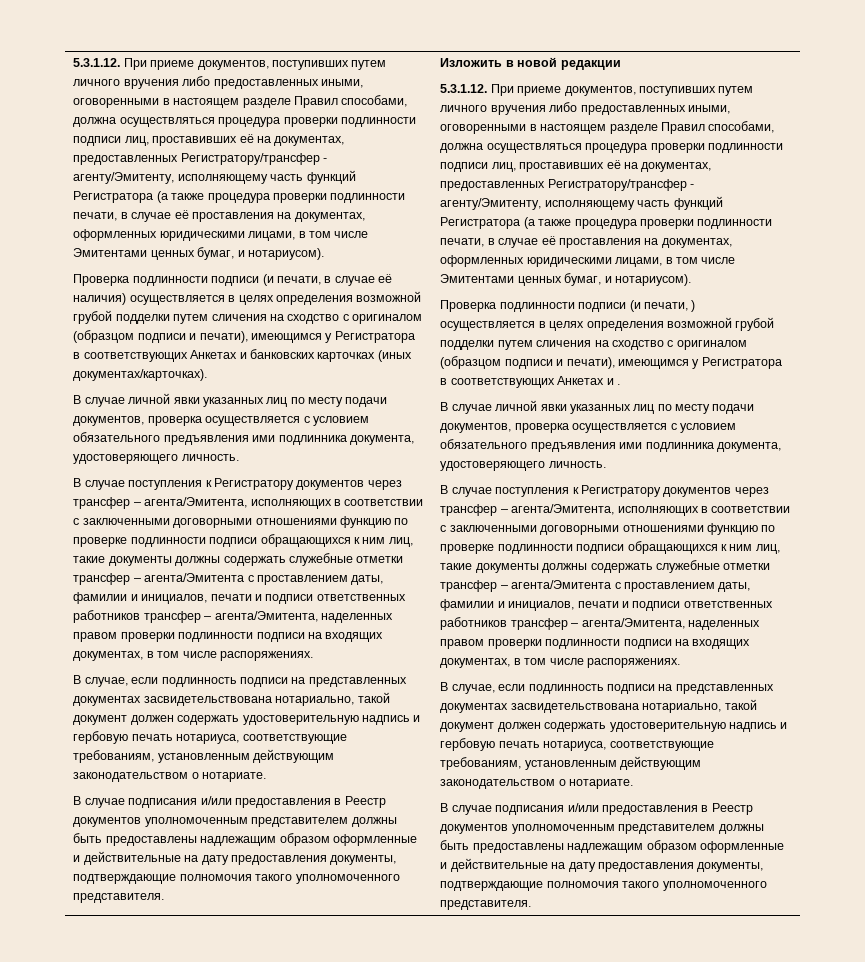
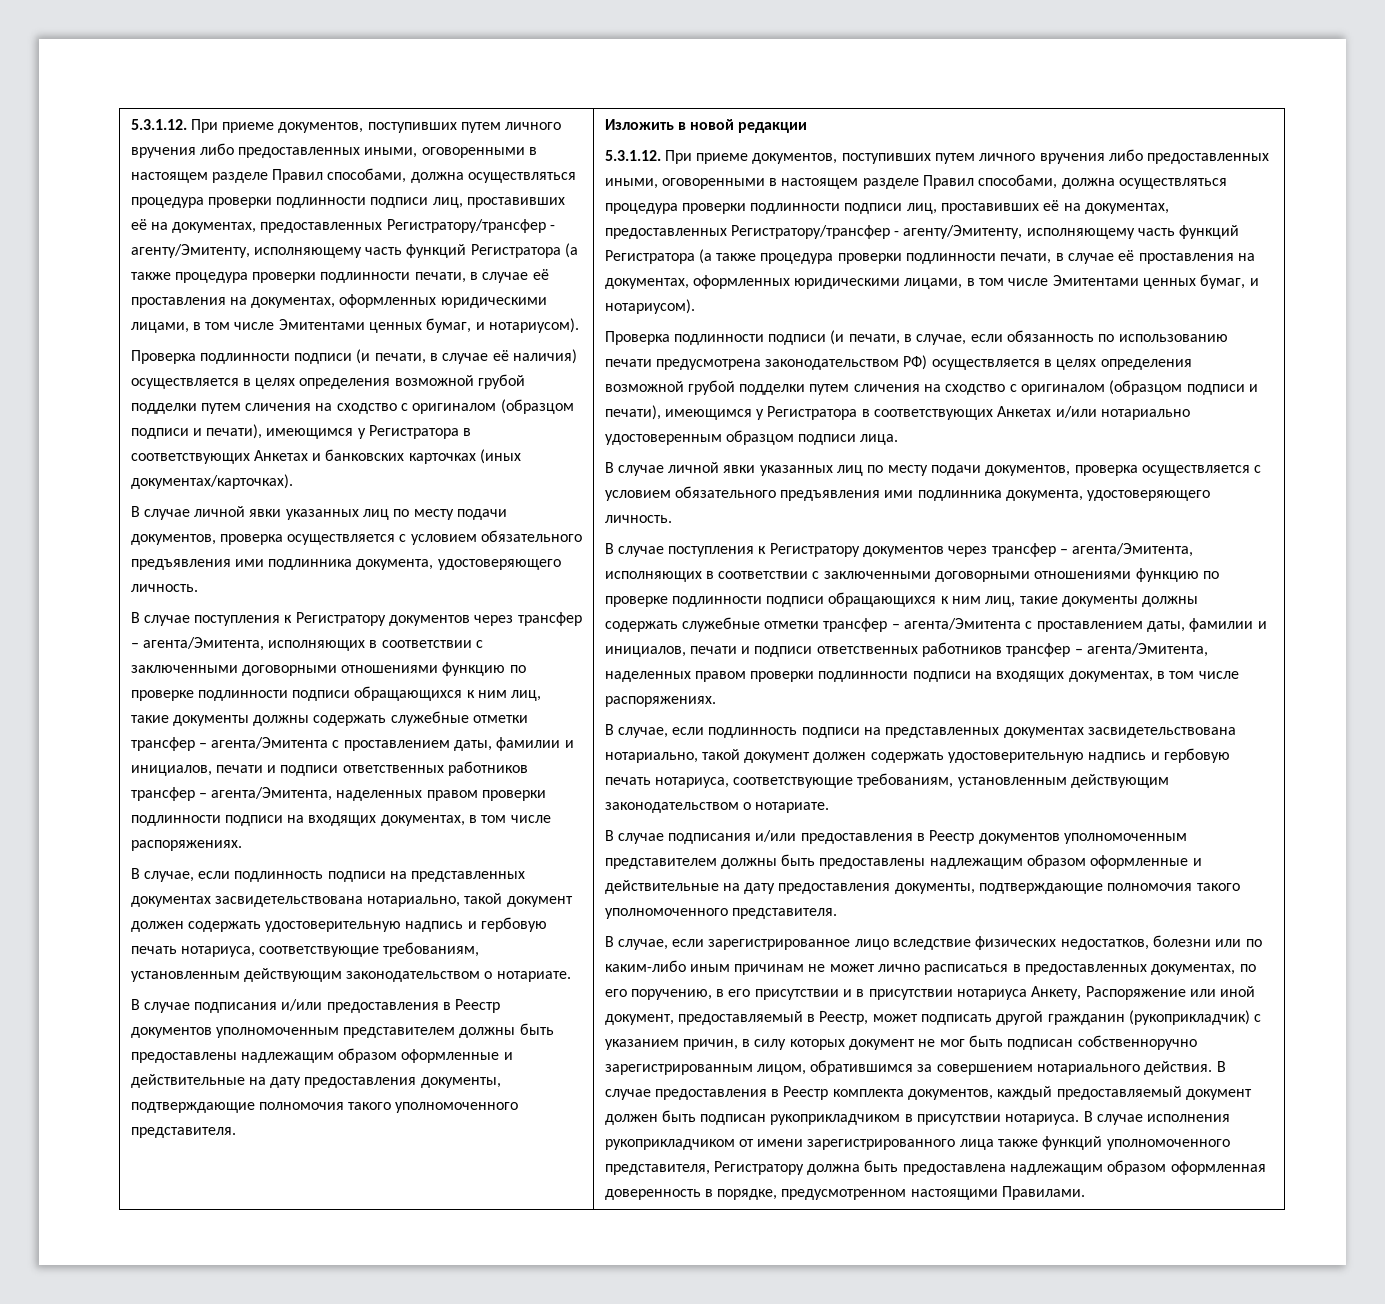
- Проверка подлинности подписи (и печати, ) осуществляется в целях определения возможной грубой подделки путем сличения на сходство с оригиналом (образцом подписи и печати), имеющимся у Регистратора в соответствующих Анкетах и .
+ Проверка подлинности подписи (и печати, в случае, если обязанность по использованию печати предусмотрена законодательством РФ) осуществляется в целях определения возможной грубой подделки путем сличения на сходство с оригиналом (образцом подписи и печати), имеющимся у Регистратора в соответствующих Анкетах и/или нотариально удостоверенным образцом подписи лица.
+ В случае, если зарегистрированное лицо вследствие физических недостатков, болезни или по каким-либо иным причинам не может лично расписаться в предоставленных документах, по его поручению, в его присутствии и в присутствии нотариуса Анкету, Распоряжение или иной документ, предоставляемый в Реестр, может подписать другой гражданин (рукоприкладчик) с указанием причин, в силу которых документ не мог быть подписан собственноручно зарегистрированным лицом, обратившимся за совершением нотариального действия. В случае предоставления в Реестр комплекта документов, каждый предоставляемый документ должен быть подписан рукоприкладчиком в присутствии нотариуса. В случае исполнения рукоприкладчиком от имени зарегистрированного лица также функций уполномоченного представителя, Регистратору должна быть предоставлена надлежащим образом оформленная доверенность в порядке, предусмотренном настоящими Правилами.

